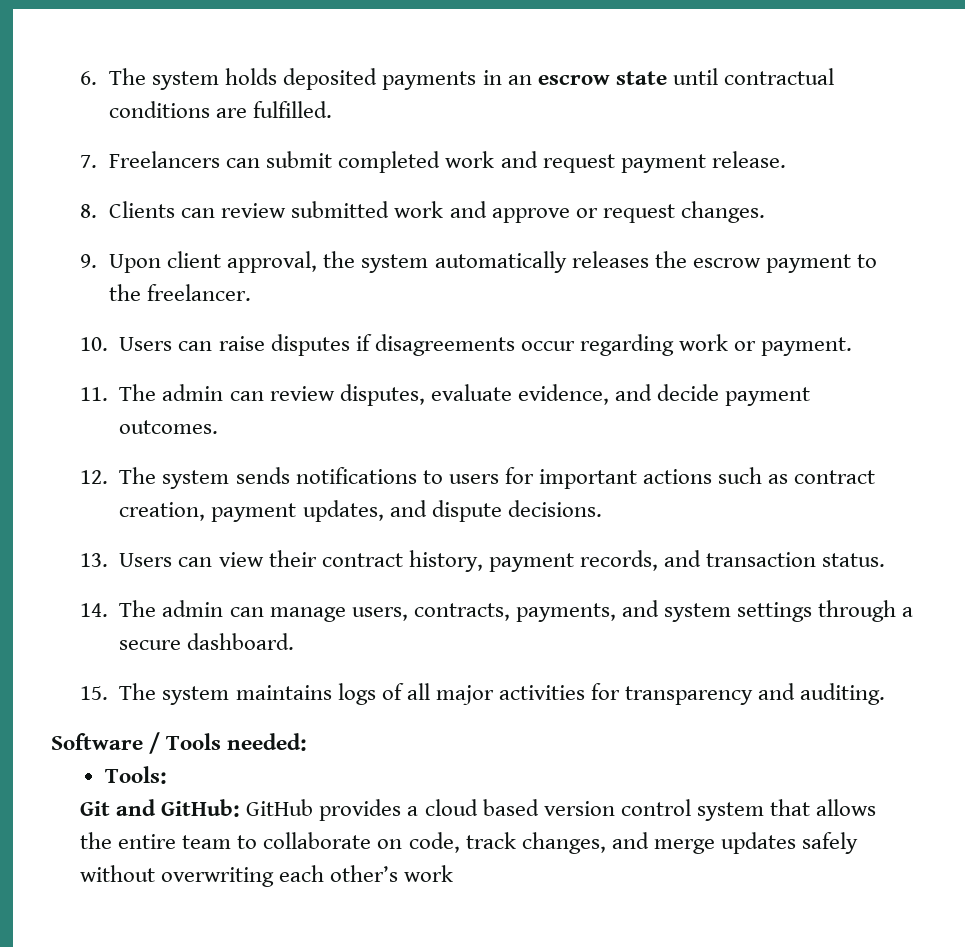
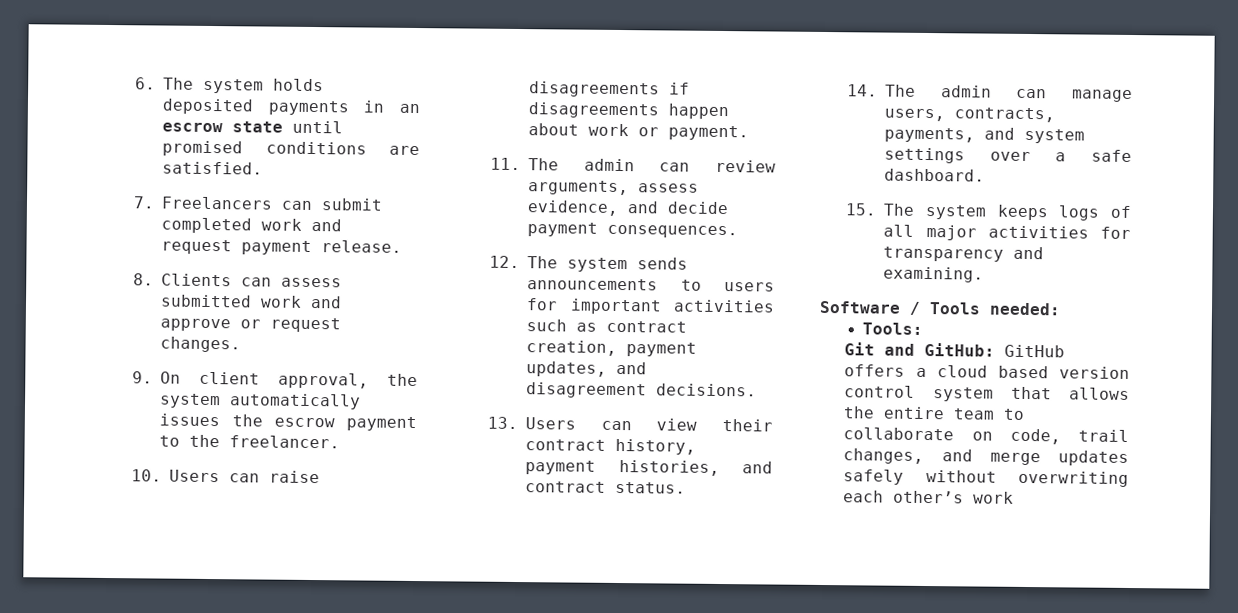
- 6. The system holds deposited payments in an escrow state until contractual conditions are fulfilled.
+ 6. The system holds deposited payments in an escrow state until promised conditions are satisfied.
- 8. Clients can review submitted work and approve or request changes.
+ 8. Clients can assess submitted work and approve or request changes.
- 9. Upon client approval, the system automatically releases the escrow payment to the freelancer.
+ 9. On client approval, the system automatically issues the escrow payment to the freelancer.
- 10. Users can raise disputes if disagreements occur regarding work or payment.
+ 10. Users can raise disagreements if disagreements happen about work or payment.
- 11. The admin can review disputes, evaluate evidence, and decide payment outcomes.
+ 11. The admin can review arguments, assess evidence, and decide payment consequences.
- 12. The system sends notifications to users for important actions such as contract creation, payment updates, and dispute decisions.
+ 12. The system sends announcements to users for important activities such as contract creation, payment updates, and disagreement decisions.
- 13. Users can view their contract history, payment records, and transaction status.
+ 13. Users can view their contract history, payment histories, and contract status.
- 14. The admin can manage users, contracts, payments, and system settings through a secure dashboard.
+ 14. The admin can manage users, contracts, payments, and system settings over a safe dashboard.
- 15. The system maintains logs of all major activities for transparency and auditing.
+ 15. The system keeps logs of all major activities for transparency and examining.
- Git and GitHub: GitHub provides a cloud based version control system that allows the entire team to collaborate on code, track changes, and merge updates safely without overwriting each other’s work
+ Git and GitHub: GitHub offers a cloud based version control system that allows the entire team to collaborate on code, trail changes, and merge updates safely without overwriting each other’s work

